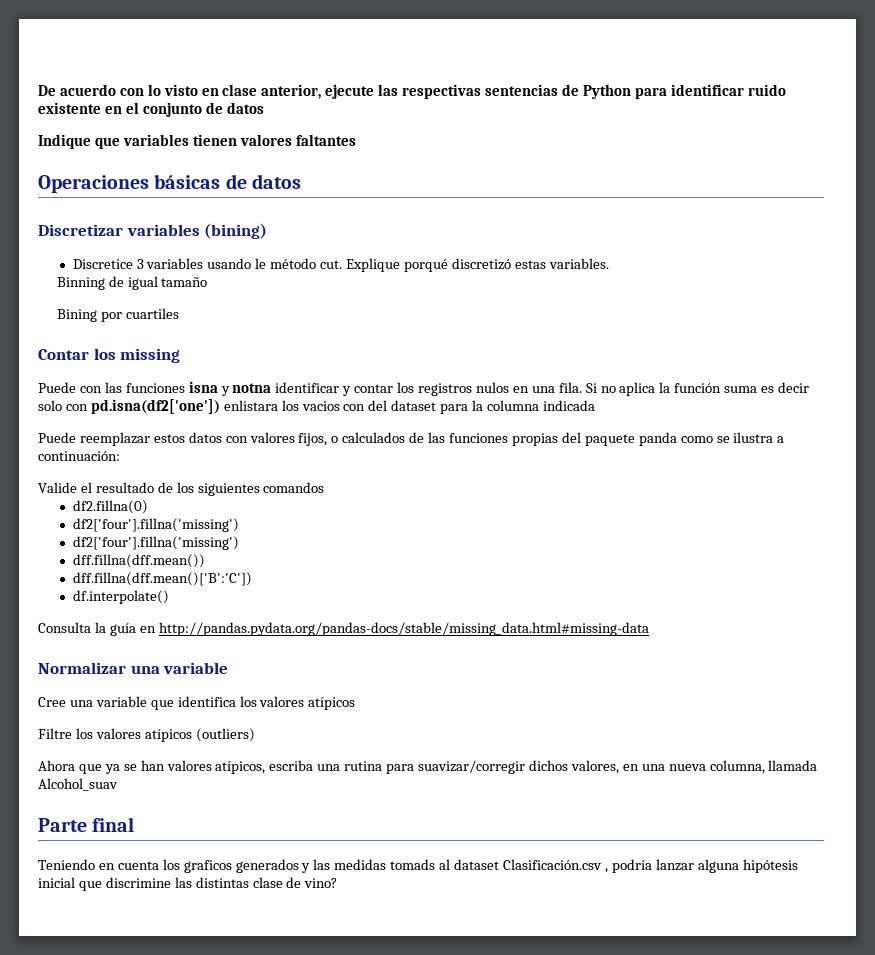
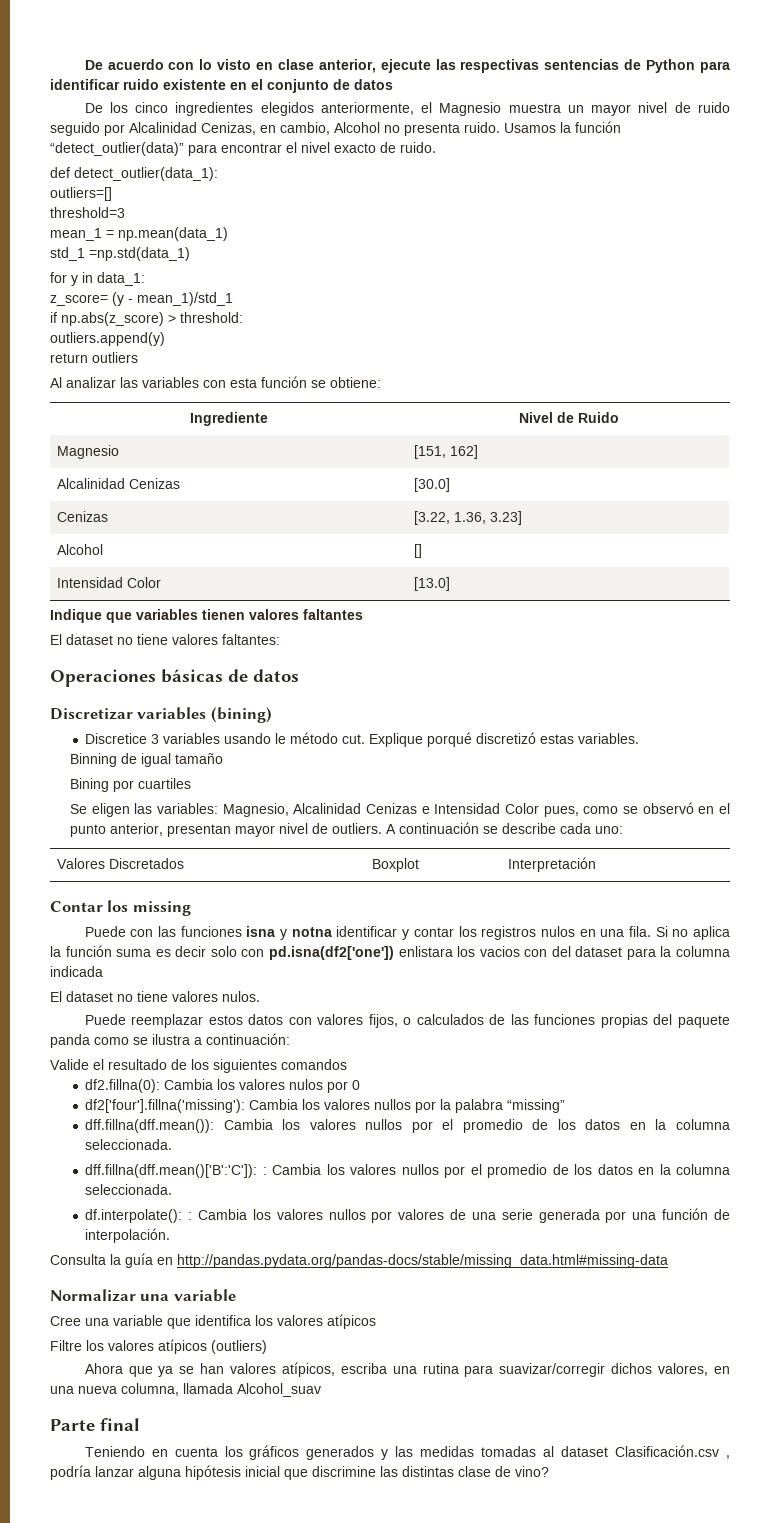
+ De los cinco ingredientes elegidos anteriormente, el Magnesio muestra un mayor nivel de ruido seguido por Alcalinidad Cenizas, en cambio, Alcohol no presenta ruido. Usamos la función “detect_outlier(data)” para encontrar el nivel exacto de ruido.
+ def detect_outlier(data_1):
+ outliers=[]
+ threshold=3
+ mean_1 = np.mean(data_1)
+ std_1 =np.std(data_1)
+ for y in data_1:
+ z_score= (y - mean_1)/std_1
+ if np.abs(z_score) > threshold:
+ outliers.append(y)
+ return outliers
+ Al analizar las variables con esta función se obtiene:
+ Ingrediente | Nivel de Ruido
+ Magnesio | [151, 162]
+ Alcalinidad Cenizas | [30.0]
+ Cenizas | [3.22, 1.36, 3.23]
+ Alcohol | []
+ Intensidad Color | [13.0]
+ El dataset no tiene valores faltantes:
+ Se eligen las variables: Magnesio, Alcalinidad Cenizas e Intensidad Color pues, como se observó en el punto anterior, presentan mayor nivel de outliers. A continuación se describe cada uno:
+ Valores Discretados | Boxplot | Interpretación
+ El dataset no tiene valores nulos.
- df2.fillna(0)
- df2['four'].fillna('missing')
- df2['four'].fillna('missing')
- dff.fillna(dff.mean())
- dff.fillna(dff.mean()['B':'C'])
- df.interpolate()
+ df2.fillna(0): Cambia los valores nulos por 0
+ df2['four'].fillna('missing'): Cambia los valores nullos por la palabra “missing”
+ dff.fillna(dff.mean()): Cambia los valores nullos por el promedio de los datos en la columna seleccionada.
+ dff.fillna(dff.mean()['B':'C']): : Cambia los valores nullos por el promedio de los datos en la columna seleccionada.
+ df.interpolate(): : Cambia los valores nullos por valores de una serie generada por una función de interpolación.
- Teniendo en cuenta los graficos generados y las medidas tomads al dataset Clasificación.csv , podría lanzar alguna hipótesis inicial que discrimine las distintas clase de vino?
+ Teniendo en cuenta los gráficos generados y las medidas tomadas al dataset Clasificación.csv , podría lanzar alguna hipótesis inicial que discrimine las distintas clase de vino?

